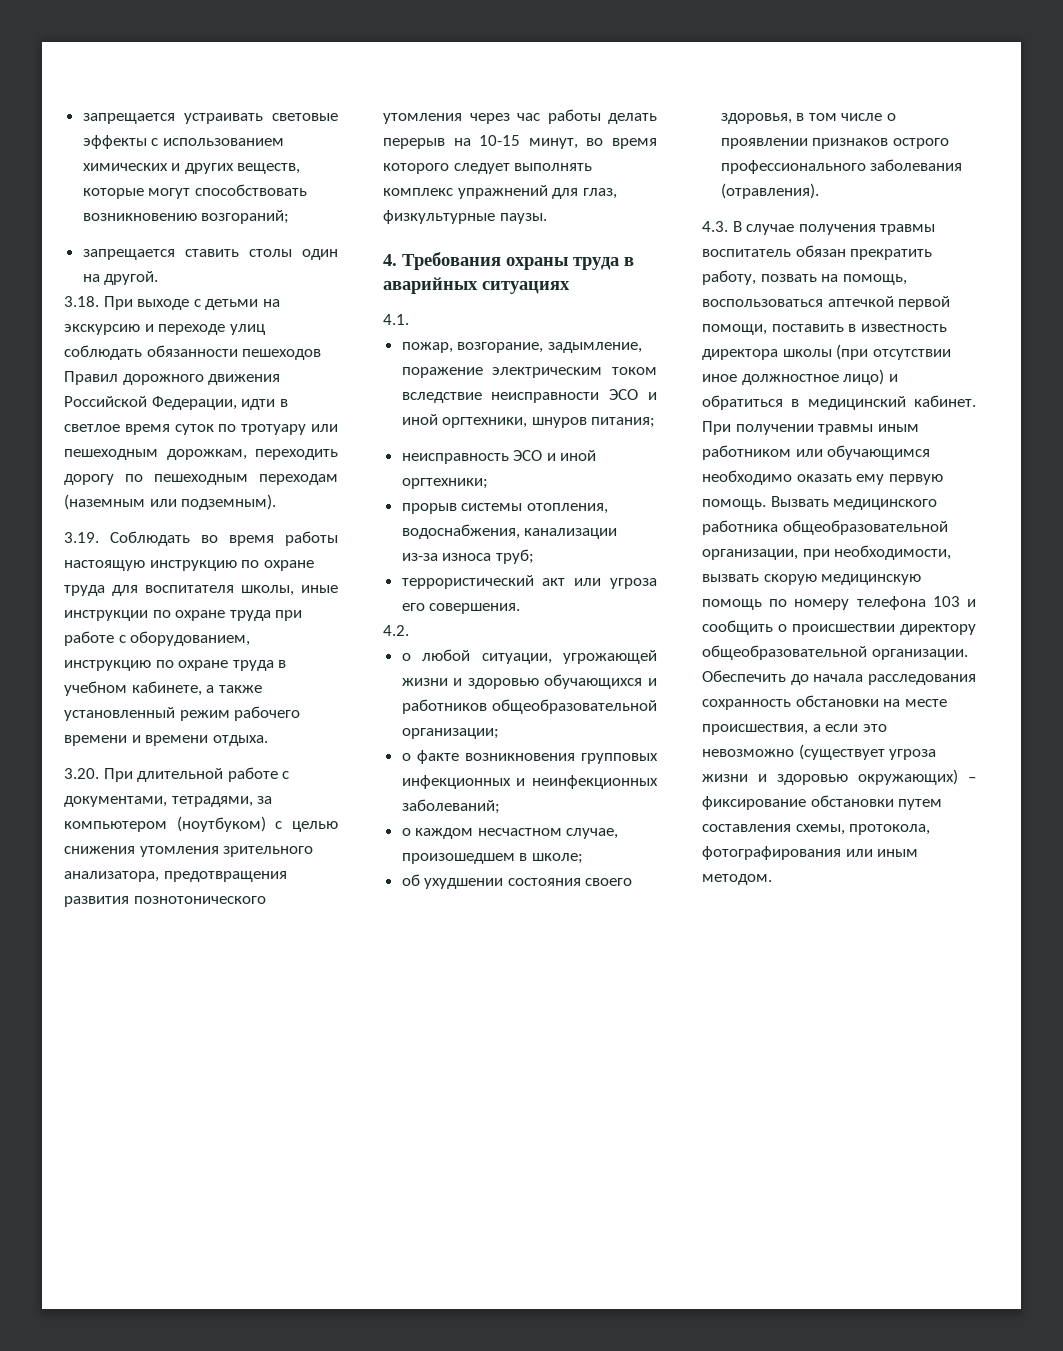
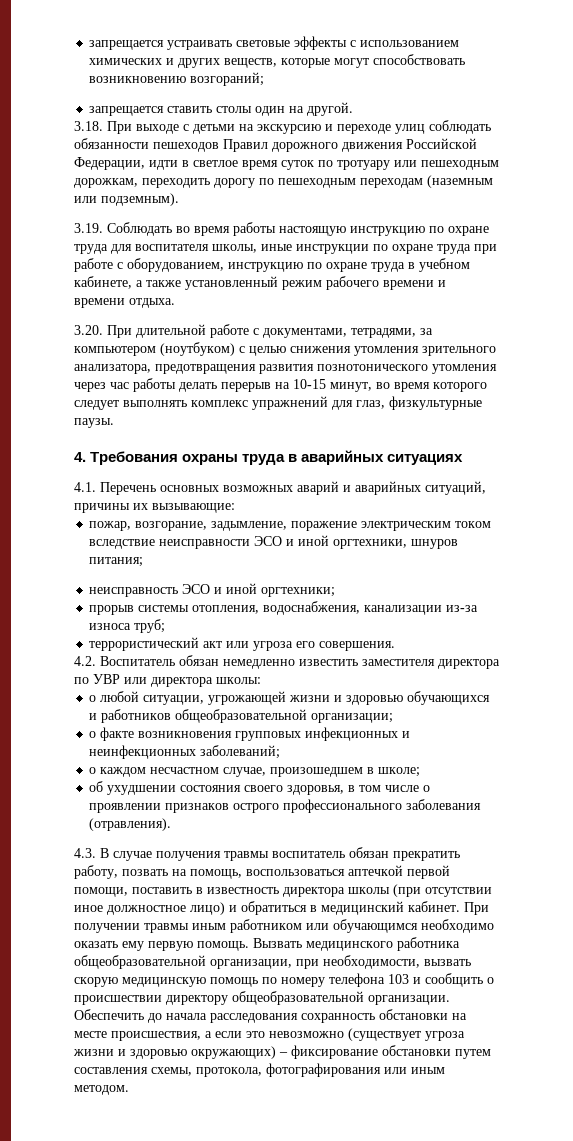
- 4.1.
+ 4.1. Перечень основных возможных аварий и аварийных ситуаций, причины их вызывающие:
- 4.2.
+ 4.2. Воспитатель обязан немедленно известить заместителя директора по УВР или директора школы:

